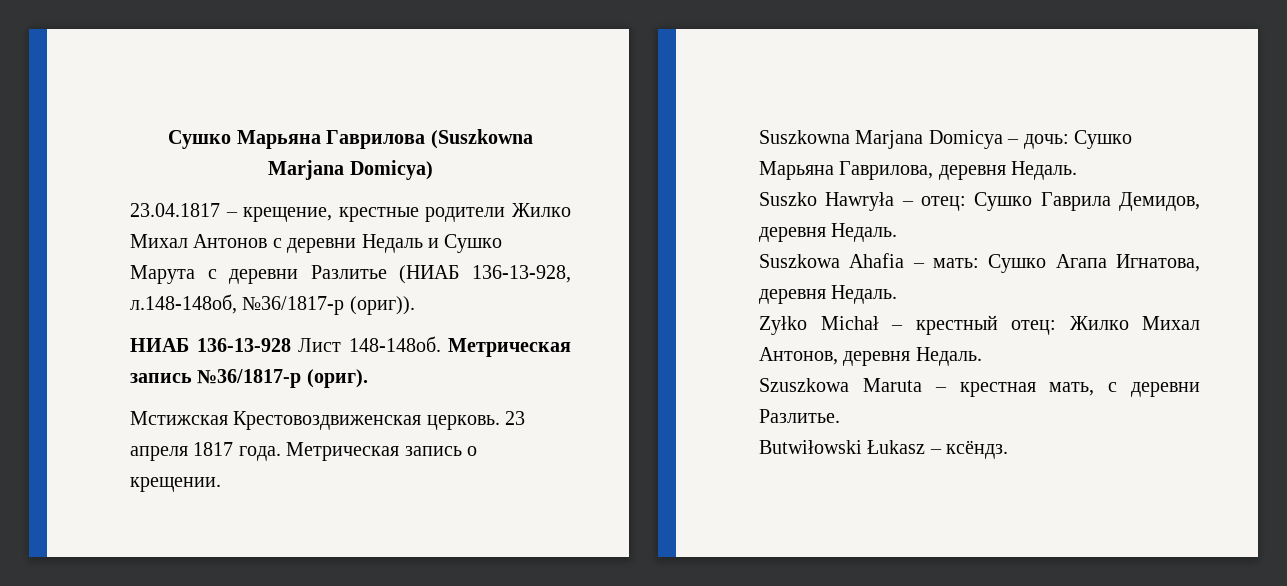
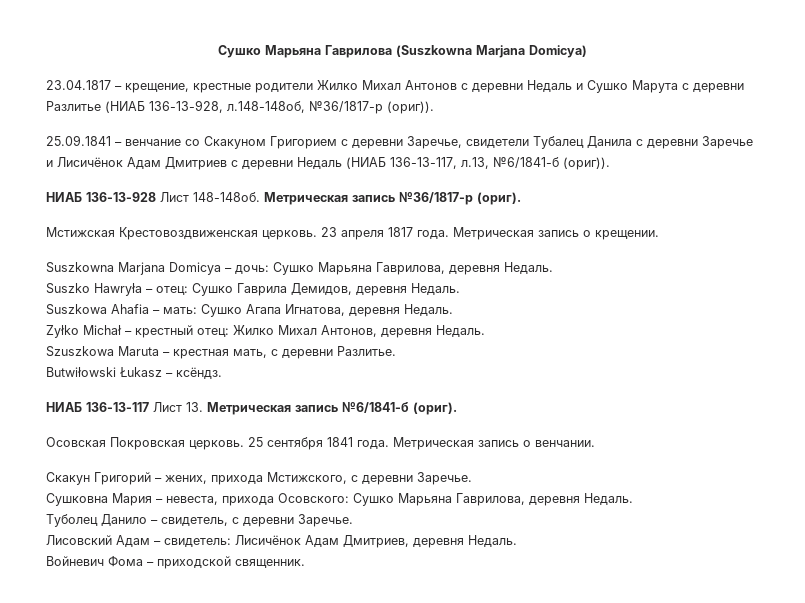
+ 25.09.1841 – венчание со Скакуном Григорием с деревни Заречье, свидетели Тубалец Данила с деревни Заречье и Лисичёнок Адам Дмитриев с деревни Недаль (НИАБ 136-13-117, л.13, №6/1841-б (ориг)).
+ НИАБ 136-13-117 Лист 13. Метрическая запись №6/1841-б (ориг).
+ Осовская Покровская церковь. 25 сентября 1841 года. Метрическая запись о венчании.
+ Скакун Григорий – жених, прихода Мстижского, с деревни Заречье.
+ Сушковна Мария – невеста, прихода Осовского: Сушко Марьяна Гаврилова, деревня Недаль.
+ Туболец Данило – свидетель, с деревни Заречье.
+ Лисовский Адам – свидетель: Лисичёнок Адам Дмитриев, деревня Недаль.
+ Войневич Фома – приходской священник.

